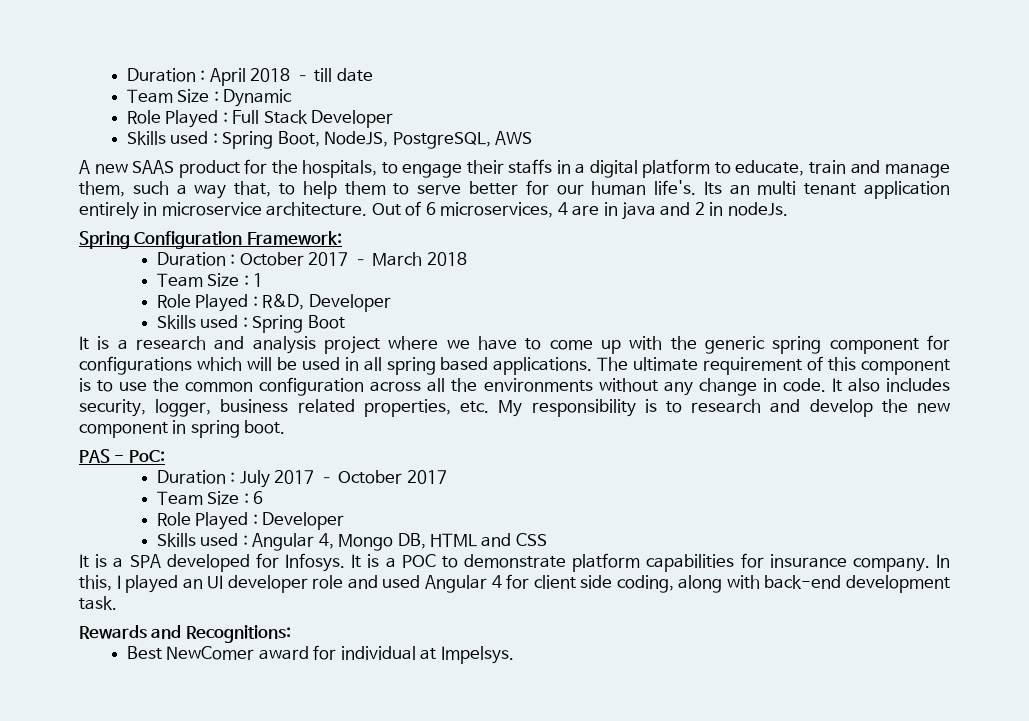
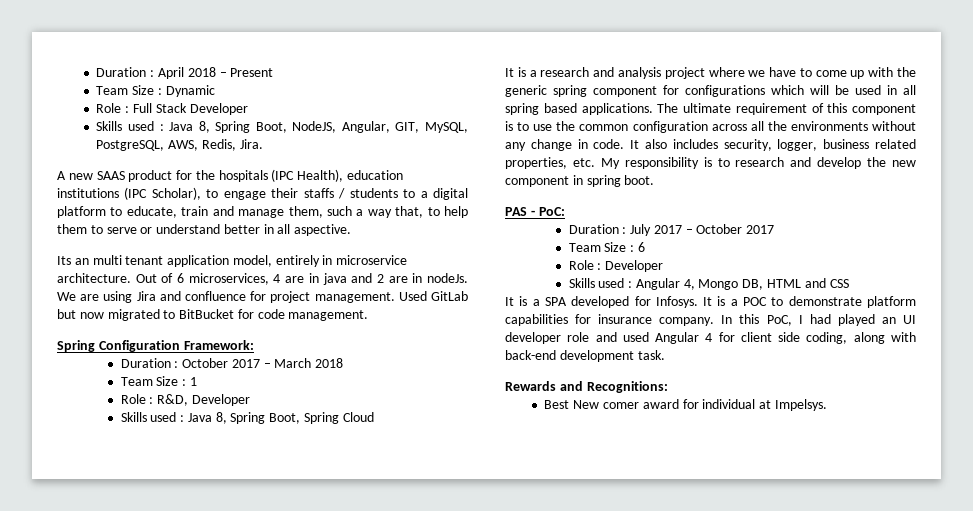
- Duration : April 2018 – till date
+ Duration : April 2018 – Present
- Role Played : Full Stack Developer
+ Role : Full Stack Developer
- Skills used : Spring Boot, NodeJS, PostgreSQL, AWS
+ Skills used : Java 8, Spring Boot, NodeJS, Angular, GIT, MySQL, PostgreSQL, AWS, Redis, Jira.
- A new SAAS product for the hospitals, to engage their staffs in a digital platform to educate, train and manage them, such a way that, to help them to serve better for our human life's. Its an multi tenant application entirely in microservice architecture.
+ A new SAAS product for the hospitals (IPC Health), education institutions (IPC Scholar), to engage their staffs / students to a digital platform to educate, train and manage them, such a way that, to help them to serve or understand better in all aspective.
+ Its an multi tenant application model, entirely in microservice architecture.
- Out of 6 microservices, 4 are in java and 2 in nodeJs.
+ Out of 6 microservices, 4 are in java and 2 are in nodeJs. We are using Jira and confluence for project management. Used GitLab but now migrated to BitBucket for code management.
- Role Played : R&D, Developer
+ Role : R&D, Developer
- Skills used : Spring Boot
+ Skills used : Java 8, Spring Boot, Spring Cloud
- Role Played : Developer
+ Role : Developer
- In this, I played an UI developer role and used Angular 4 for client side coding, along with back-end development task.
+ In this PoC, I had played an UI developer role and used Angular 4 for client side coding, along with back-end development task.
- Best NewComer award for individual at Impelsys.
+ Best New comer award for individual at Impelsys.

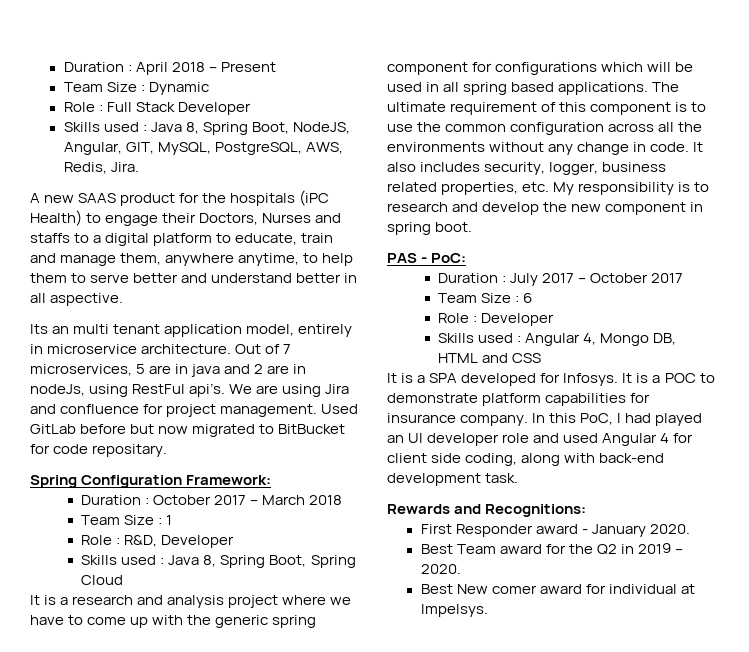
- A new SAAS product for the hospitals (IPC Health), education institutions (IPC Scholar), to engage their staffs / students to a digital platform to educate, train and manage them, such a way that, to help them to serve or understand better in all aspective.
+ A new SAAS product for the hospitals (iPC Health) to engage their Doctors, Nurses and staffs to a digital platform to educate, train and manage them, anywhere anytime, to help them to serve better and understand better in all aspective.
- Out of 6 microservices, 4 are in java and 2 are in nodeJs.
+ Out of 7 microservices, 5 are in java and 2 are in nodeJs, using RestFul api’s.
- Used GitLab but now migrated to BitBucket for code management.
+ Used GitLab before but now migrated to BitBucket for code repositary.
+ First Responder award - January 2020.
+ Best Team award for the Q2 in 2019 – 2020.

